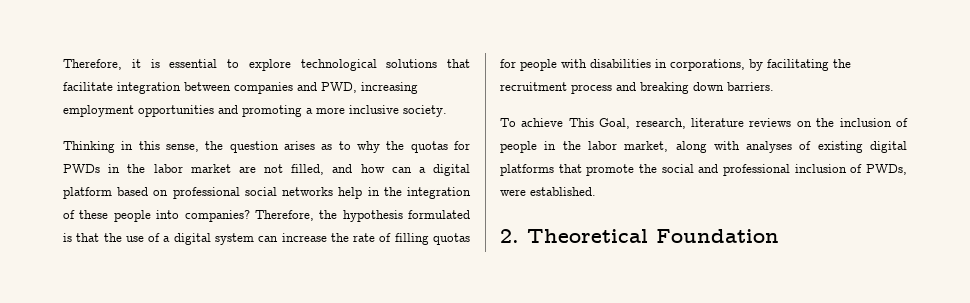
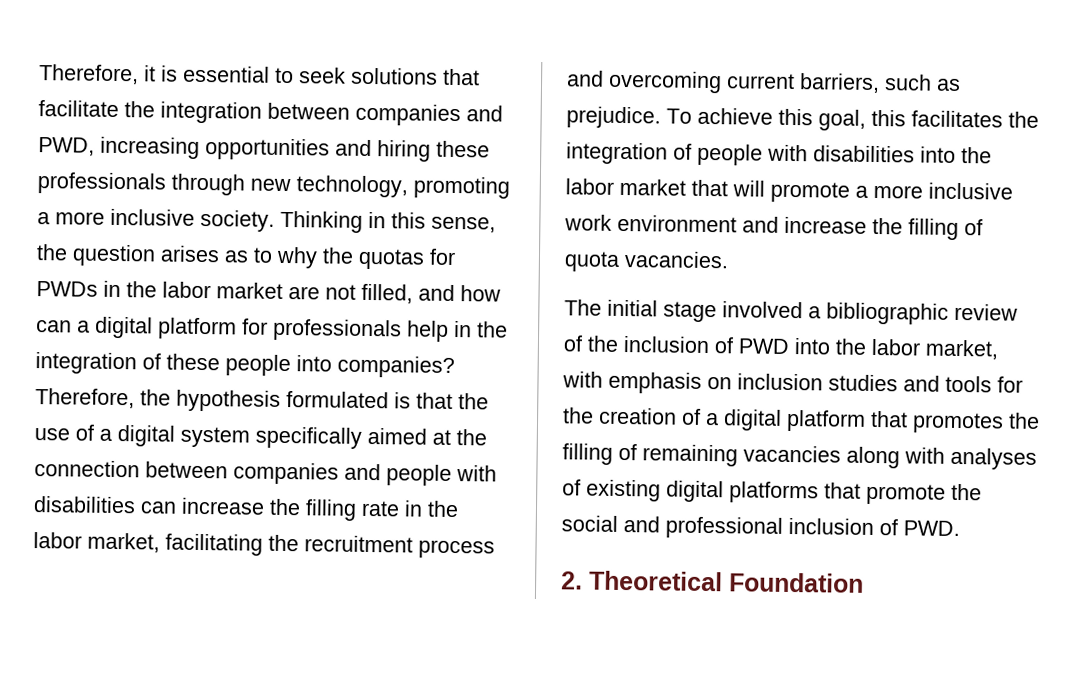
- Therefore, it is essential to explore technological solutions that facilitate integration between companies and PWD, increasing employment opportunities and promoting a more inclusive society.
- Thinking in this sense, the question arises as to why the quotas for PWDs in the labor market are not filled, and how can a digital platform based on professional social networks help in the integration of these people into companies?
+ Therefore, it is essential to seek solutions that facilitate the integration between companies and PWD, increasing opportunities and hiring these professionals through new technology, promoting a more inclusive society. Thinking in this sense, the question arises as to why the quotas for PWDs in the labor market are not filled, and how can a digital platform for professionals help in the integration of these people into companies?
- Therefore, the hypothesis formulated is that the use of a digital system can increase the rate of filling quotas for people with disabilities in corporations, by facilitating the recruitment process and breaking down barriers.
- To achieve This Goal, research, literature reviews on the inclusion of people in the labor market, along with analyses of existing digital platforms that promote the social and professional inclusion of PWDs, were established.
+ Therefore, the hypothesis formulated is that the use of a digital system specifically aimed at the connection between companies and people with disabilities can increase the filling rate in the labor market, facilitating the recruitment process and overcoming current barriers, such as prejudice. To achieve this goal, this facilitates the integration of people with disabilities into the labor market that will promote a more inclusive work environment and increase the filling of quota vacancies.
+ The initial stage involved a bibliographic review of the inclusion of PWD into the labor market, with emphasis on inclusion studies and tools for the creation of a digital platform that promotes the filling of remaining vacancies along with analyses of existing digital platforms that promote the social and professional inclusion of PWD.

